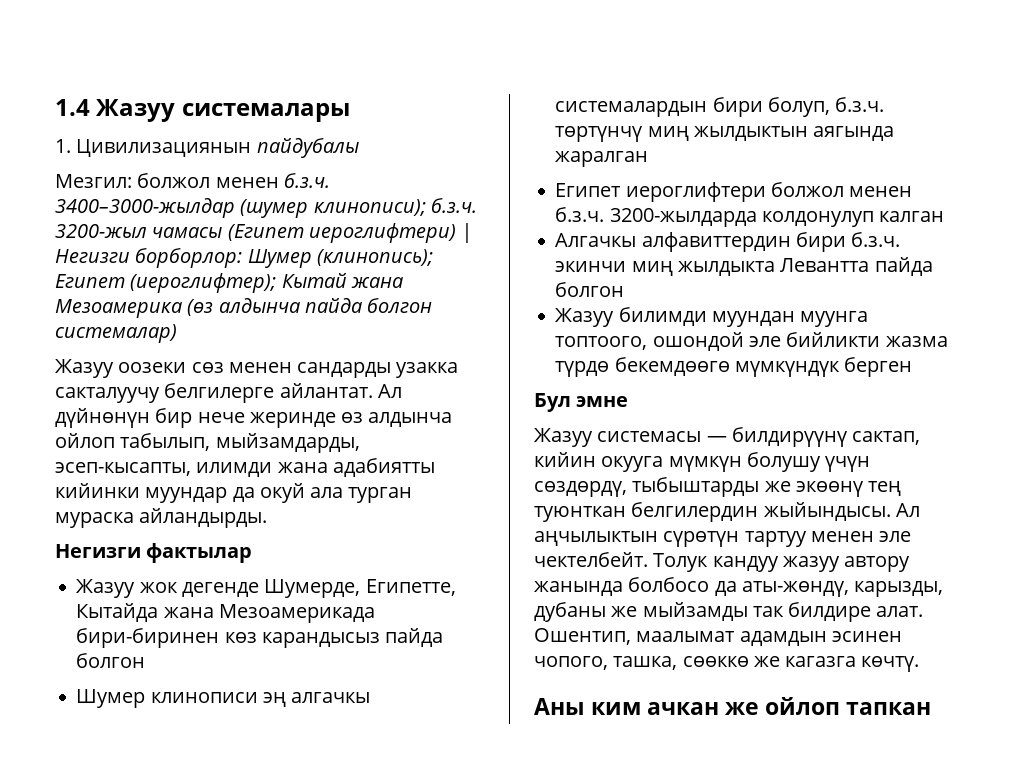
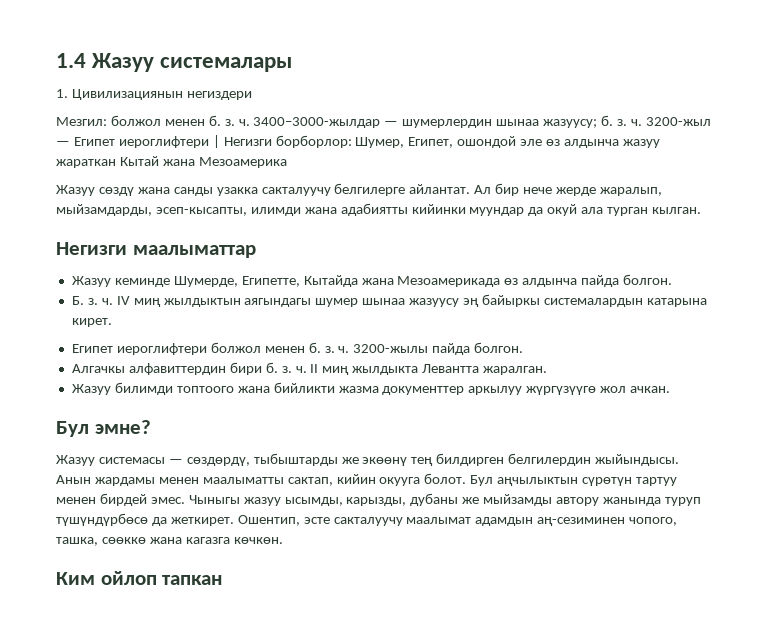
- 1. Цивилизациянын пайдубалы
+ 1. Цивилизациянын негиздери
- Мезгил: болжол менен б.з.ч. 3400–3000-жылдар (шумер клинописи); б.з.ч. 3200-жыл чамасы (Египет иероглифтери) | Негизги борборлор: Шумер (клинопись); Египет (иероглифтер); Кытай жана Мезоамерика (өз алдынча пайда болгон системалар)
- Жазуу оозеки сөз менен сандарды узакка сакталуучу белгилерге айлантат.
+ Мезгил: болжол менен б. з. ч. 3400–3000-жылдар — шумерлердин шынаа жазуусу; б. з. ч. 3200-жыл — Египет иероглифтери | Негизги борборлор: Шумер, Египет, ошондой эле өз алдынча жазуу жараткан Кытай жана Мезоамерика
+ Жазуу сөздү жана санды узакка сакталуучу белгилерге айлантат.
- Ал дүйнөнүн бир нече жеринде өз алдынча ойлоп табылып, мыйзамдарды, эсеп-кысапты, илимди жана адабиятты кийинки муундар да окуй ала турган мураска айландырды.
- Негизги фактылар
- Жазуу жок дегенде Шумерде, Египетте, Кытайда жана Мезоамерикада бири-биринен көз карандысыз пайда болгон
- Шумер клинописи эң алгачкы системалардын бири болуп, б.з.ч. төртүнчү миң жылдыктын аягында жаралган
- Египет иероглифтери болжол менен б.з.ч. 3200-жылдарда колдонулуп калган
+ Ал бир нече жерде жаралып, мыйзамдарды, эсеп-кысапты, илимди жана адабиятты кийинки муундар да окуй ала турган кылган.
+ Негизги маалыматтар
+ Жазуу кеминде Шумерде, Египетте, Кытайда жана Мезоамерикада өз алдынча пайда болгон.
+ Б. з. ч. IV миң жылдыктын аягындагы шумер шынаа жазуусу эң байыркы системалардын катарына кирет.
+ Египет иероглифтери болжол менен б. з. ч. 3200-жылы пайда болгон.
- Алгачкы алфавиттердин бири б.з.ч. экинчи миң жылдыкта Левантта пайда болгон
+ Алгачкы алфавиттердин бири б. з. ч. II миң жылдыкта Левантта жаралган.
- Жазуу билимди муундан муунга топтоого, ошондой эле бийликти жазма түрдө бекемдөөгө мүмкүндүк берген
- Бул эмне
+ Жазуу билимди топтоого жана бийликти жазма документтер аркылуу жүргүзүүгө жол ачкан.
+ Бул эмне?
- Жазуу системасы — билдирүүнү сактап, кийин окууга мүмкүн болушу үчүн сөздөрдү, тыбыштарды же экөөнү тең туюнткан белгилердин жыйындысы.
+ Жазуу системасы — сөздөрдү, тыбыштарды же экөөнү тең билдирген белгилердин жыйындысы.
- Ал аңчылыктын сүрөтүн тартуу менен эле чектелбейт. Толук кандуу жазуу автору жанында болбосо да аты-жөндү, карызды, дубаны же мыйзамды так билдире алат. Ошентип, маалымат адамдын эсинен чопого, ташка, сөөккө же кагазга көчтү.
- Аны ким ачкан же ойлоп тапкан
+ Анын жардамы менен маалыматты сактап, кийин окууга болот. Бул аңчылыктын сүрөтүн тартуу менен бирдей эмес. Чыныгы жазуу ысымды, карызды, дубаны же мыйзамды автору жанында туруп түшүндүрбөсө да жеткирет. Ошентип, эсте сакталуучу маалымат адамдын аң-сезиминен чопого, ташка, сөөккө жана кагазга көчкөн.
+ Ким ойлоп тапкан

